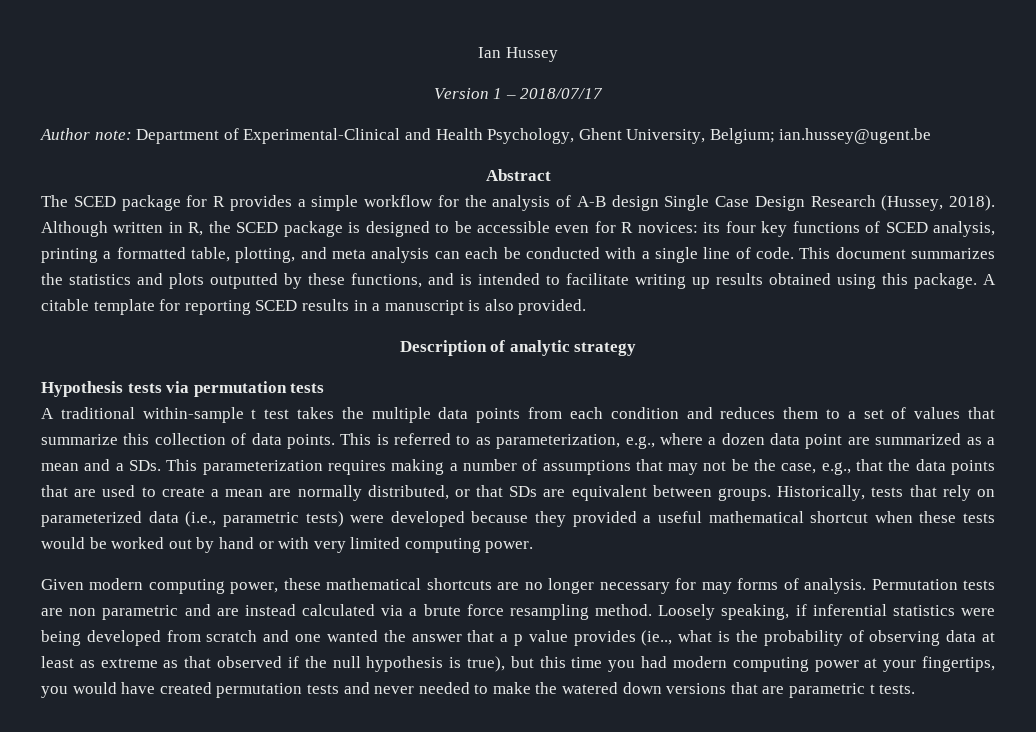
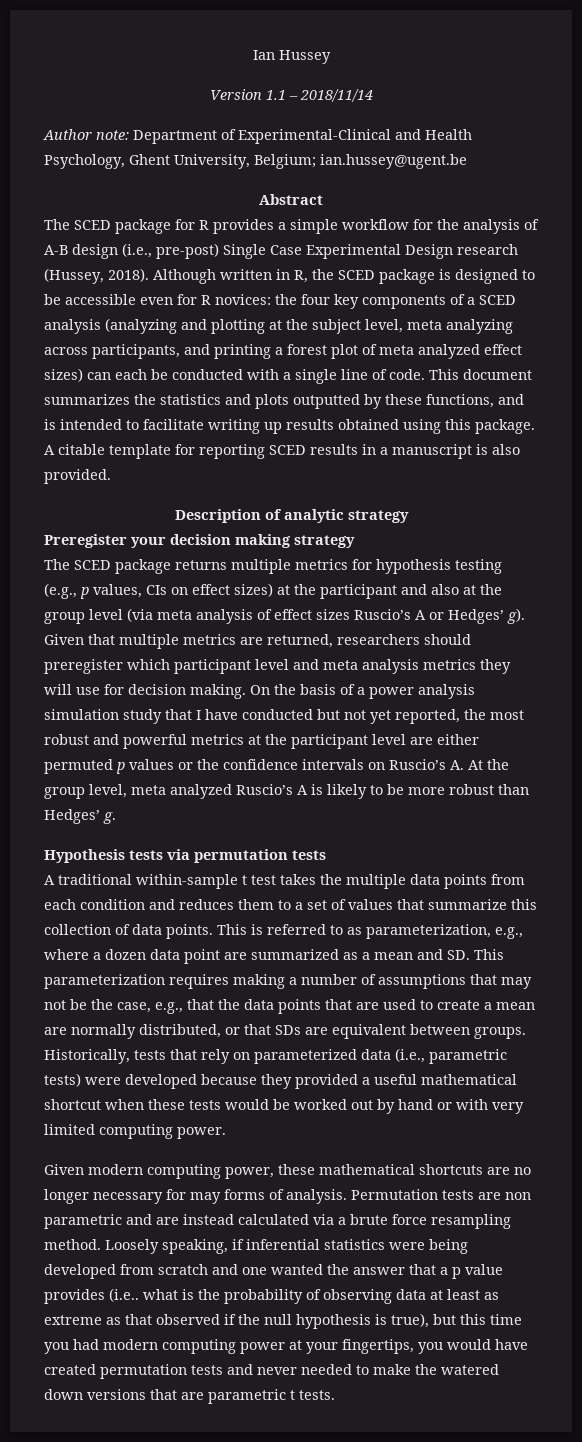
- Version 1 – 2018/07/17
+ Version 1.1 – 2018/11/14
- The SCED package for R provides a simple workflow for the analysis of A-B design Single Case Design Research (Hussey, 2018).
+ The SCED package for R provides a simple workflow for the analysis of A-B design (i.e., pre-post) Single Case Experimental Design research (Hussey, 2018).
- Although written in R, the SCED package is designed to be accessible even for R novices: its four key functions of SCED analysis, printing a formatted table, plotting, and meta analysis can each be conducted with a single line of code.
+ Although written in R, the SCED package is designed to be accessible even for R novices: the four key components of a SCED analysis (analyzing and plotting at the subject level, meta analyzing across participants, and printing a forest plot of meta analyzed effect sizes) can each be conducted with a single line of code.
+ Preregister your decision making strategy
+ The SCED package returns multiple metrics for hypothesis testing (e.g., p values, CIs on effect sizes) at the participant and also at the group level (via meta analysis of effect sizes Ruscio’s A or Hedges’ g). Given that multiple metrics are returned, researchers should preregister which participant level and meta analysis metrics they will use for decision making. On the basis of a power analysis simulation study that I have conducted but not yet reported, the most robust and powerful metrics at the participant level are either permuted p values or the confidence intervals on Ruscio’s A. At the group level, meta analyzed Ruscio’s A is likely to be more robust than Hedges’ g.
- This is referred to as parameterization, e.g., where a dozen data point are summarized as a mean and a SDs. This parameterization requires making a number of assumptions that may not be the case, e.g., that the data points that are used to create a mean are normally distributed, or that SDs are equivalent between groups.
+ This is referred to as parameterization, e.g., where a dozen data point are summarized as a mean and SD. This parameterization requires making a number of assumptions that may not be the case, e.g., that the data points that are used to create a mean are normally distributed, or that SDs are equivalent between groups.
- Loosely speaking, if inferential statistics were being developed from scratch and one wanted the answer that a p value provides (ie.., what is the probability of observing data at least as extreme as that observed if the null hypothesis is true), but this time you had modern computing power at your fingertips, you would have created permutation tests and never needed to make the watered down versions that are parametric t tests.
+ Loosely speaking, if inferential statistics were being developed from scratch and one wanted the answer that a p value provides (i.e.. what is the probability of observing data at least as extreme as that observed if the null hypothesis is true), but this time you had modern computing power at your fingertips, you would have created permutation tests and never needed to make the watered down versions that are parametric t tests.

